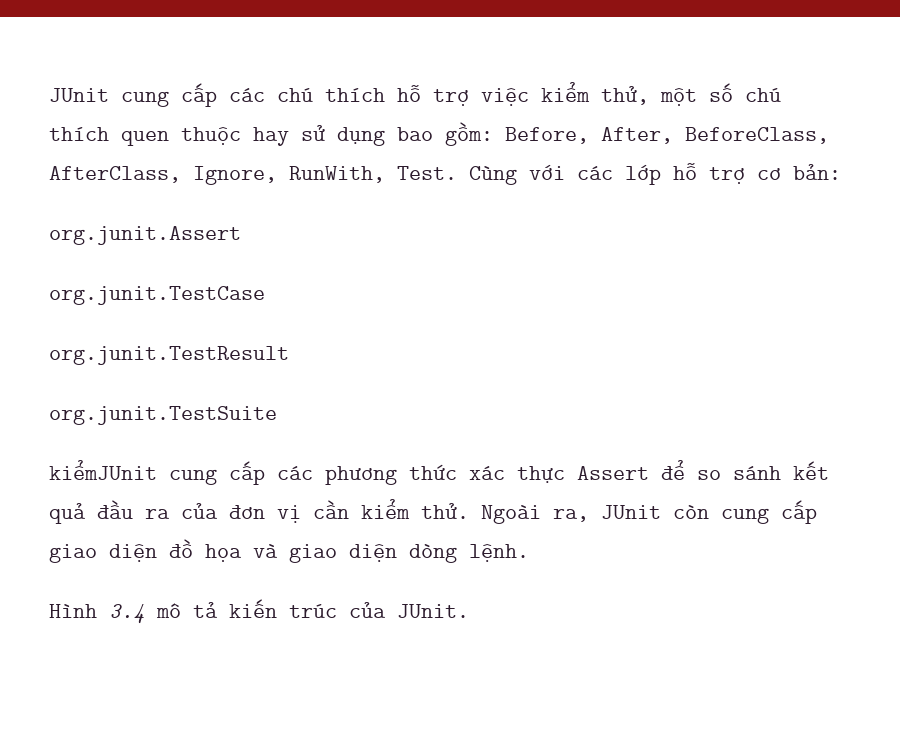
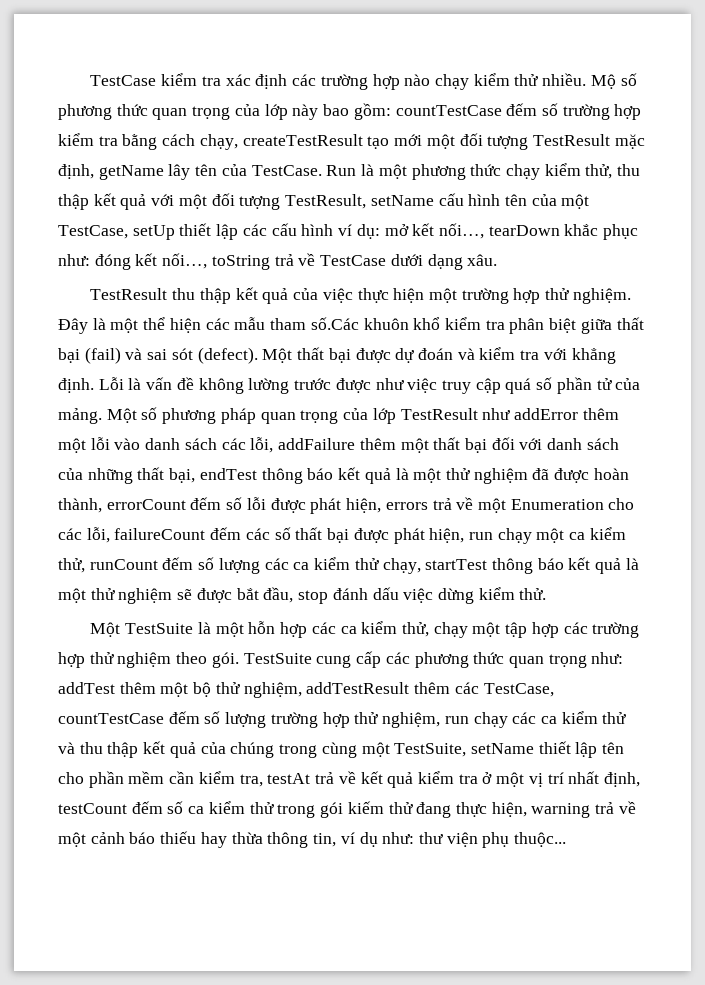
- JUnit cung cấp các chú thích hỗ trợ việc kiểm thử, một số chú thích quen thuộc hay sử dụng bao gồm: Before, After, BeforeClass, AfterClass, Ignore, RunWith, Test. Cùng với các lớp hỗ trợ cơ bản:
- org.junit.Assert
- org.junit.TestCase
- org.junit.TestResult
- org.junit.TestSuite
- kiểmJUnit cung cấp các phương thức xác thực Assert để so sánh kết quả đầu ra của đơn vị cần kiểm thử. Ngoài ra, JUnit còn cung cấp giao diện đồ họa và giao diện dòng lệnh.
- Hình 3.4 mô tả kiến trúc của JUnit.
+ TestCase kiểm tra xác định các trường hợp nào chạy kiểm thử nhiều. Mộ số phương thức quan trọng của lớp này bao gồm: countTestCase đếm số trường hợp kiểm tra bằng cách chạy, createTestResult tạo mới một đối tượng TestResult mặc định, getName lây tên của TestCase. Run là một phương thức chạy kiểm thử, thu thập kết quả với một đối tượng TestResult, setName cấu hình tên của một TestCase, setUp thiết lập các cấu hình ví dụ: mở kết nối…, tearDown khắc phục như: đóng kết nối…, toString trả về TestCase dưới dạng xâu.
+ TestResult thu thập kết quả của việc thực hiện một trường hợp thử nghiệm. Đây là một thể hiện các mẫu tham số.Các khuôn khổ kiểm tra phân biệt giữa thất bại (fail) và sai sót (defect). Một thất bại được dự đoán và kiểm tra với khẳng định. Lỗi là vấn đề không lường trước được như việc truy cập quá số phần tử của mảng. Một số phương pháp quan trọng của lớp TestResult như addError thêm một lỗi vào danh sách các lỗi, addFailure thêm một thất bại đối với danh sách của những thất bại, endTest thông báo kết quả là một thử nghiệm đã được hoàn thành, errorCount đếm số lỗi được phát hiện, errors trả về một Enumeration cho các lỗi, failureCount đếm các số thất bại được phát hiện, run chạy một ca kiểm thử, runCount đếm số lượng các ca kiểm thử chạy, startTest thông báo kết quả là một thử nghiệm sẽ được bắt đầu, stop đánh dấu việc dừng kiểm thử.
+ Một TestSuite là một hỗn hợp các ca kiểm thử, chạy một tập hợp các trường hợp thử nghiệm theo gói. TestSuite cung cấp các phương thức quan trọng như: addTest thêm một bộ thử nghiệm, addTestResult thêm các TestCase, countTestCase đếm số lượng trường hợp thử nghiệm, run chạy các ca kiểm thử và thu thập kết quả của chúng trong cùng một TestSuite, setName thiết lập tên cho phần mềm cần kiểm tra, testAt trả về kết quả kiểm tra ở một vị trí nhất định, testCount đếm số ca kiểm thử trong gói kiếm thử đang thực hiện, warning trả về một cảnh báo thiếu hay thừa thông tin, ví dụ như: thư viện phụ thuộc...

